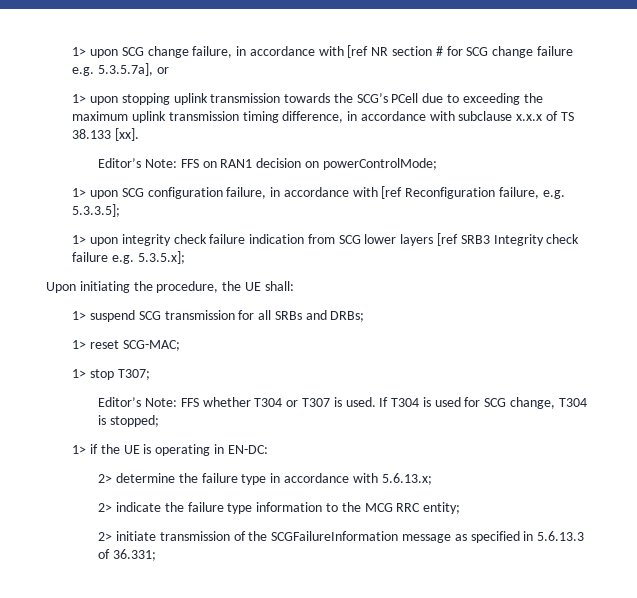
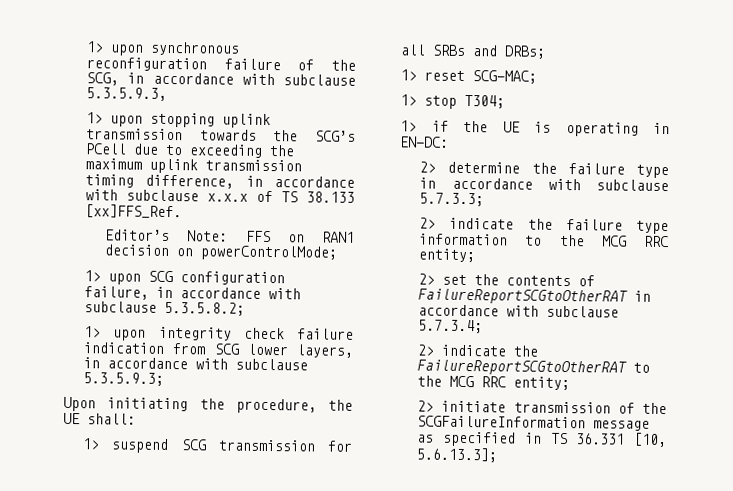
- 1> upon SCG change failure, in accordance with [ref NR section # for SCG change failure e.g. 5.3.5.7a], or
+ 1> upon synchronous reconfiguration failure of the SCG, in accordance with subclause 5.3.5.9.3,
- 1> upon stopping uplink transmission towards the SCG’s PCell due to exceeding the maximum uplink transmission timing difference, in accordance with subclause x.x.x of TS 38.133 [xx].
+ 1> upon stopping uplink transmission towards the SCG’s PCell due to exceeding the maximum uplink transmission timing difference, in accordance with subclause x.x.x of TS 38.133 [xx]FFS_Ref.
- 1> upon SCG configuration failure, in accordance with [ref Reconfiguration failure, e.g. 5.3.3.5];
+ 1> upon SCG configuration failure, in accordance with subclause 5.3.5.8.2;
- 1> upon integrity check failure indication from SCG lower layers [ref SRB3 Integrity check failure e.g. 5.3.5.x];
+ 1> upon integrity check failure indication from SCG lower layers, in accordance with subclause 5.3.5.9.3;
- 1> stop T307;
- Editor’s Note: FFS whether T304 or T307 is used. If T304 is used for SCG change, T304 is stopped;
+ 1> stop T304;
- 2> determine the failure type in accordance with 5.6.13.x;
+ 2> determine the failure type in accordance with subclause 5.7.3.3;
+ 2> set the contents of FailureReportSCGtoOtherRAT in accordance with subclause 5.7.3.4;
+ 2> indicate the FailureReportSCGtoOtherRAT to the MCG RRC entity;
- 2> initiate transmission of the SCGFailureInformation message as specified in 5.6.13.3 of 36.331;
+ 2> initiate transmission of the SCGFailureInformation message as specified in TS 36.331 [10, 5.6.13.3];

